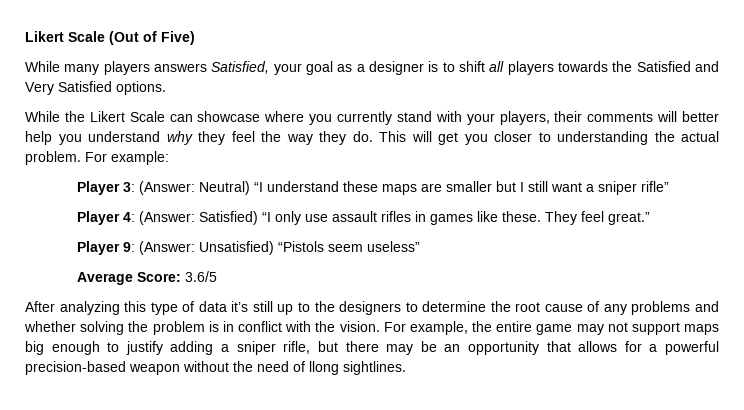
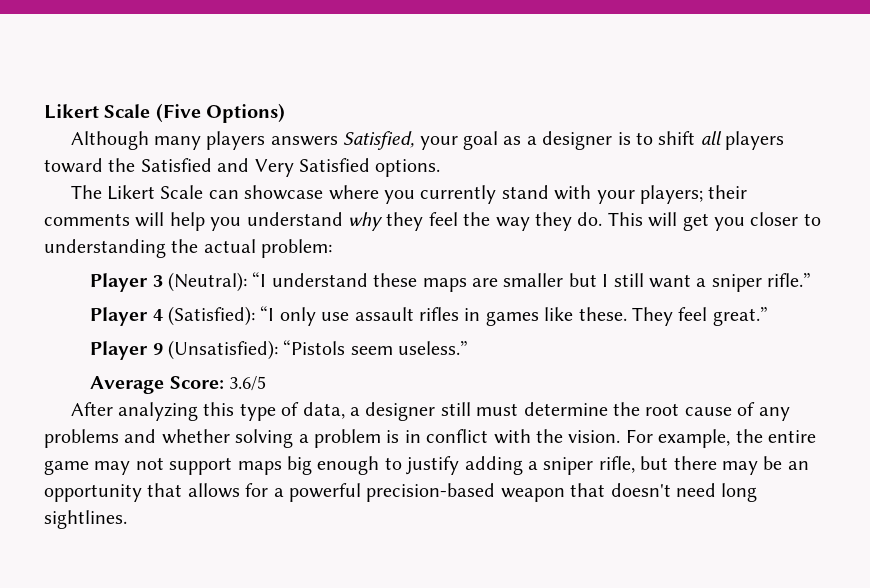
- Likert Scale (Out of Five)
- While many players answers Satisfied, your goal as a designer is to shift all players towards the Satisfied and Very Satisfied options.
+ Likert Scale (Five Options)
+ Although many players answers Satisfied, your goal as a designer is to shift all players toward the Satisfied and Very Satisfied options.
- While the Likert Scale can showcase where you currently stand with your players, their comments will better help you understand why they feel the way they do.
+ The Likert Scale can showcase where you currently stand with your players; their comments will help you understand why they feel the way they do.
- This will get you closer to understanding the actual problem. For example:
- Player 3: (Answer: Neutral) “I understand these maps are smaller but I still want a sniper rifle”
- Player 4: (Answer: Satisfied) “I only use assault rifles in games like these.
+ This will get you closer to understanding the actual problem:
+ Player 3 (Neutral): “I understand these maps are smaller but I still want a sniper rifle.”
+ Player 4 (Satisfied): “I only use assault rifles in games like these.
- Player 9: (Answer: Unsatisfied) “Pistols seem useless”
+ Player 9 (Unsatisfied): “Pistols seem useless.”
- After analyzing this type of data it’s still up to the designers to determine the root cause of any problems and whether solving the problem is in conflict with the vision.
+ After analyzing this type of data, a designer still must determine the root cause of any problems and whether solving a problem is in conflict with the vision.
- For example, the entire game may not support maps big enough to justify adding a sniper rifle, but there may be an opportunity that allows for a powerful precision-based weapon without the need of llong sightlines.
+ For example, the entire game may not support maps big enough to justify adding a sniper rifle, but there may be an opportunity that allows for a powerful precision-based weapon that doesn't need long sightlines.

